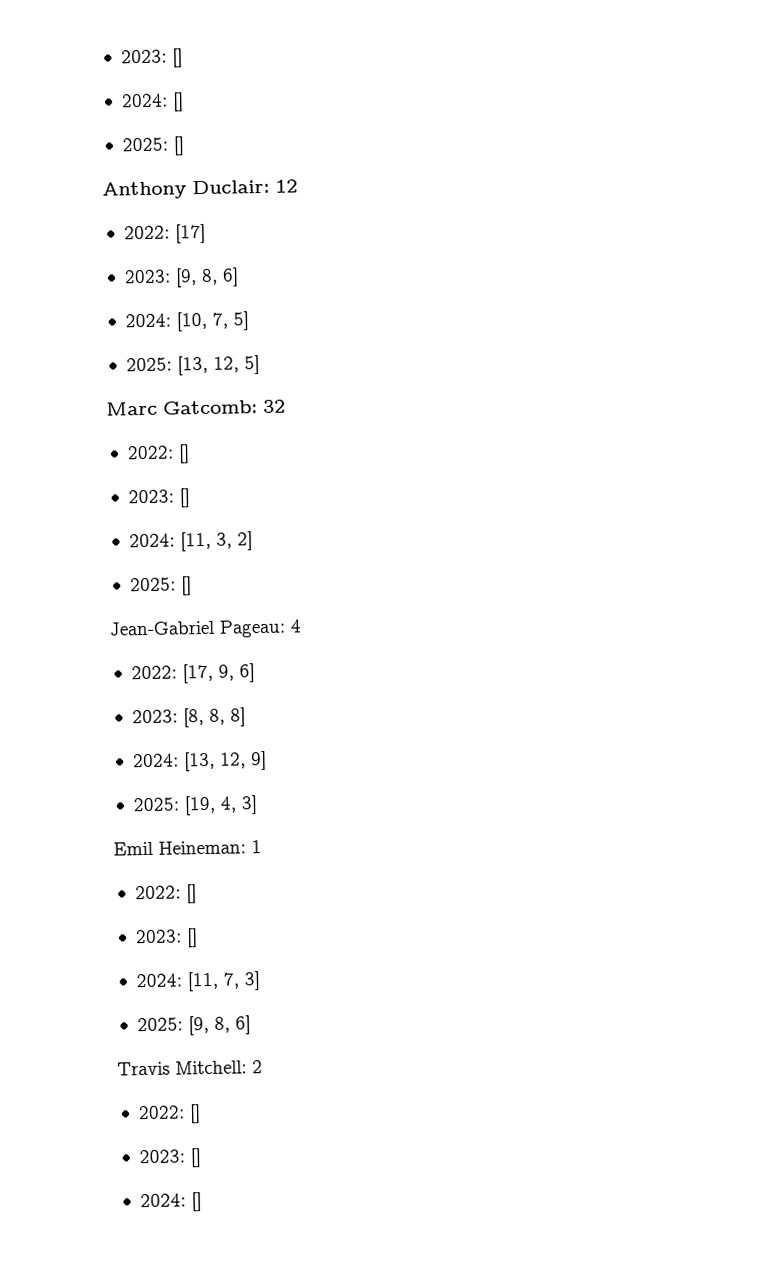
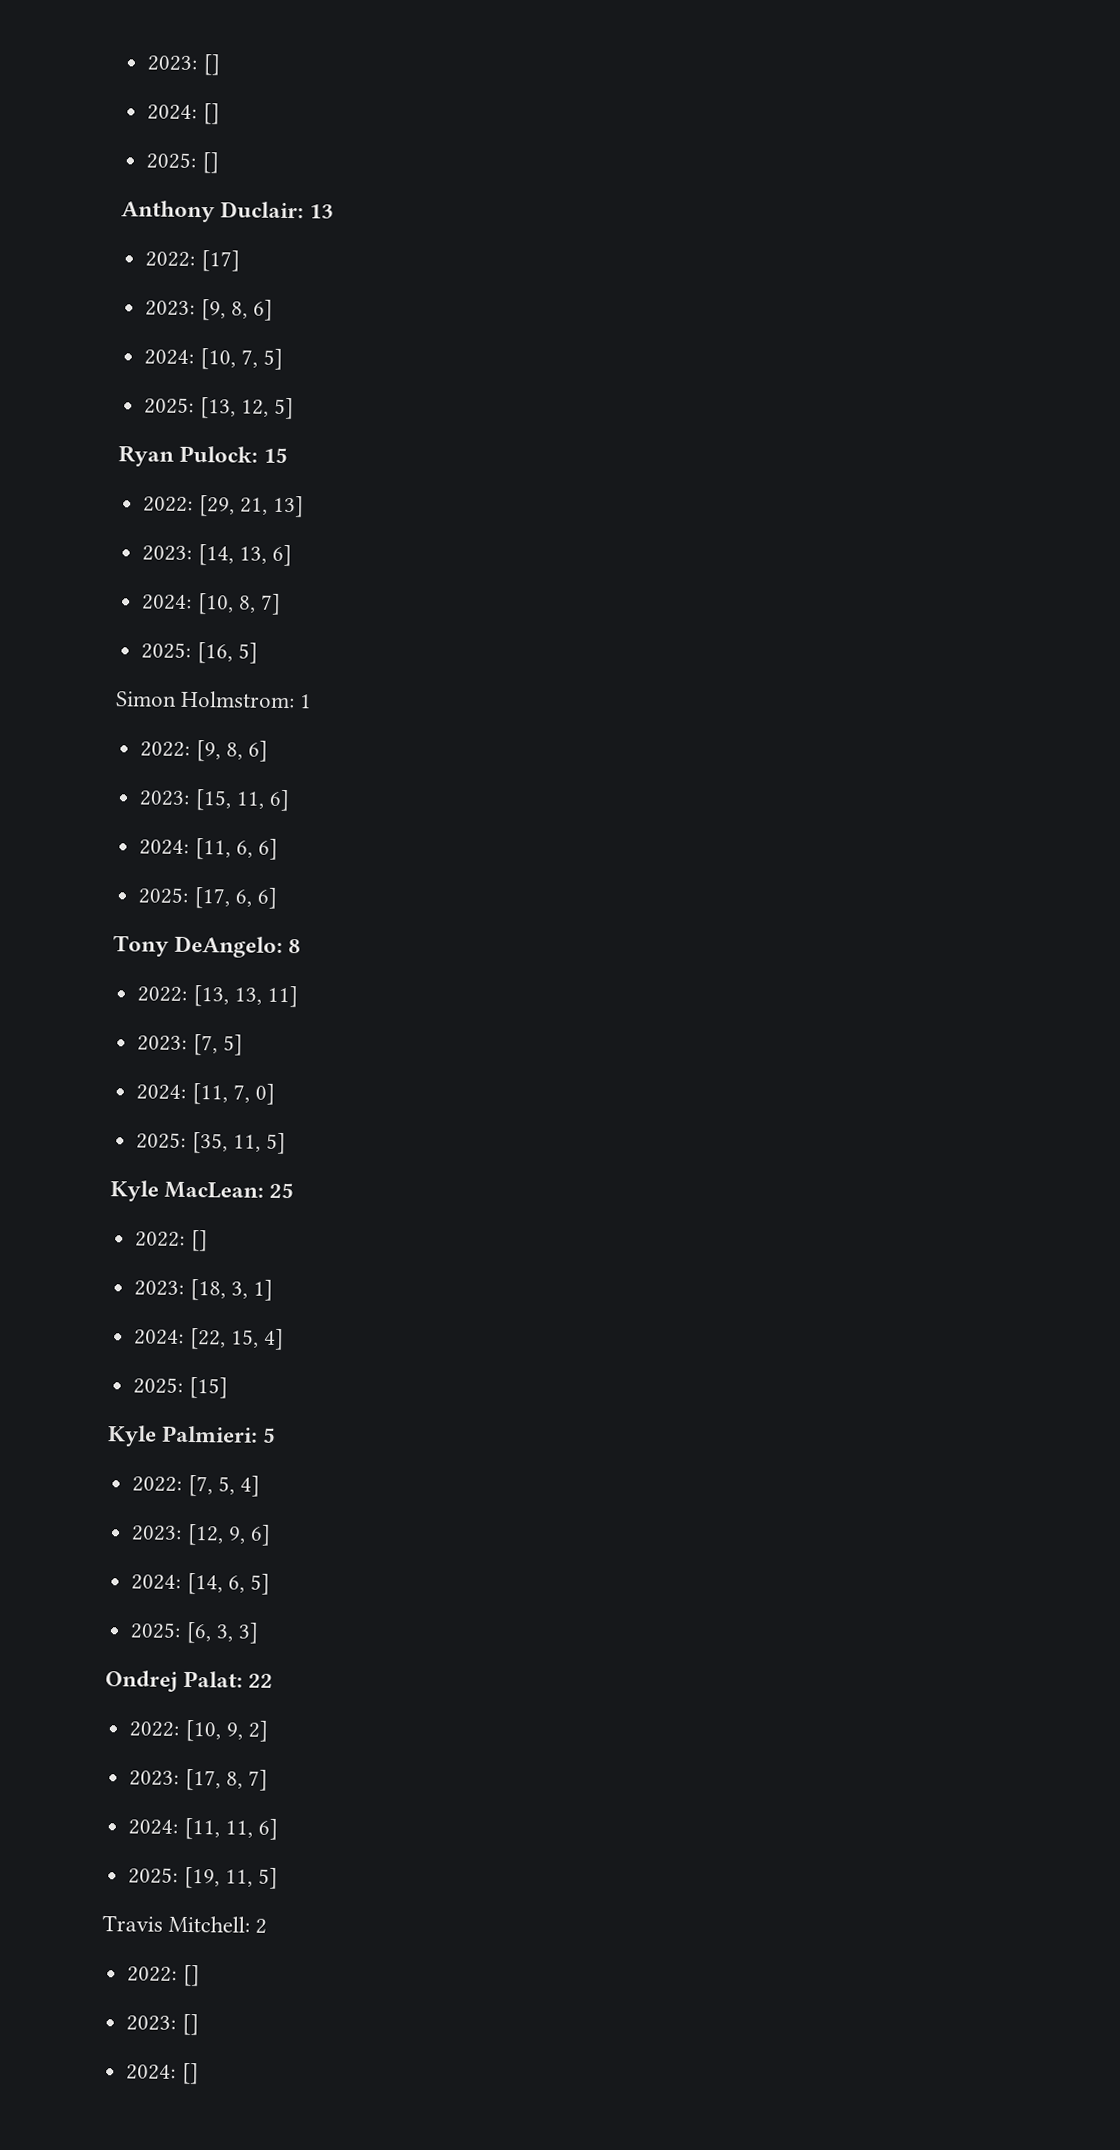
- Anthony Duclair: 12
+ Anthony Duclair: 13
- Marc Gatcomb: 32
+ Ryan Pulock: 15
+ 2022: [29, 21, 13]
+ 2023: [14, 13, 6]
+ 2024: [10, 8, 7]
+ 2025: [16, 5]
+ Simon Holmstrom: 1
+ 2022: [9, 8, 6]
+ 2023: [15, 11, 6]
+ 2024: [11, 6, 6]
+ 2025: [17, 6, 6]
+ Tony DeAngelo: 8
+ 2022: [13, 13, 11]
+ 2023: [7, 5]
+ 2024: [11, 7, 0]
+ 2025: [35, 11, 5]
+ Kyle MacLean: 25
  2022: []
- 2023: []
- 2024: [11, 3, 2]
- 2025: []
- Jean-Gabriel Pageau: 4
- 2022: [17, 9, 6]
- 2023: [8, 8, 8]
- 2024: [13, 12, 9]
- 2025: [19, 4, 3]
- Emil Heineman: 1
- 2022: []
- 2023: []
- 2024: [11, 7, 3]
- 2025: [9, 8, 6]
+ 2023: [18, 3, 1]
+ 2024: [22, 15, 4]
+ 2025: [15]
+ Kyle Palmieri: 5
+ 2022: [7, 5, 4]
+ 2023: [12, 9, 6]
+ 2024: [14, 6, 5]
+ 2025: [6, 3, 3]
+ Ondrej Palat: 22
+ 2022: [10, 9, 2]
+ 2023: [17, 8, 7]
+ 2024: [11, 11, 6]
+ 2025: [19, 11, 5]

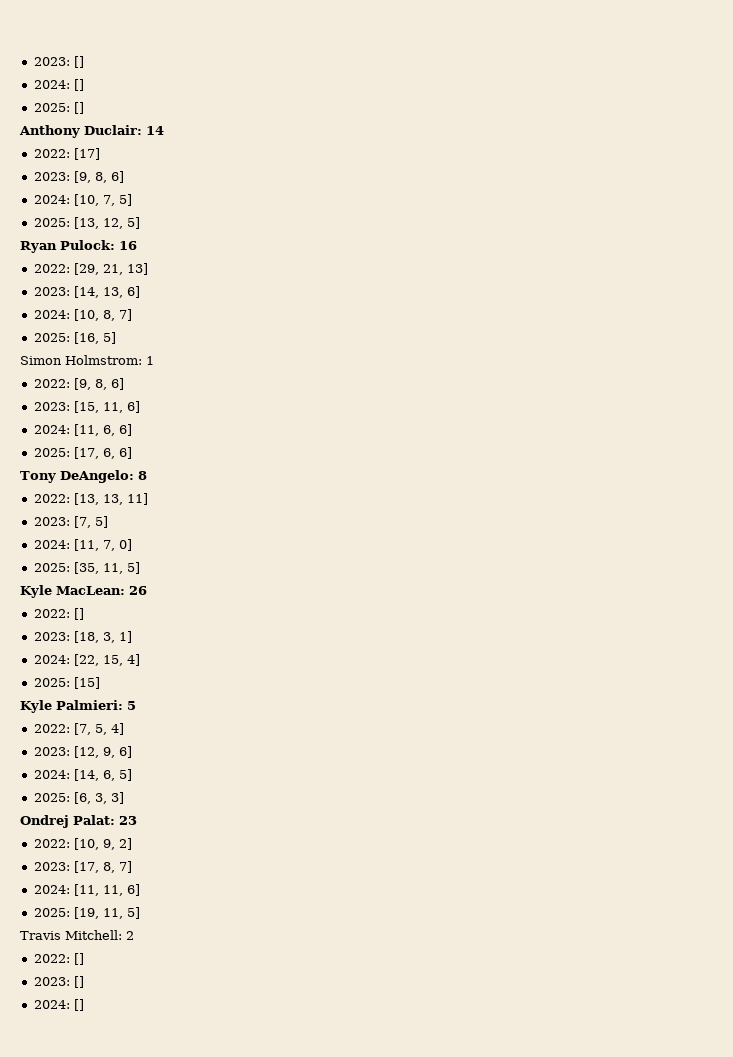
- Anthony Duclair: 13
+ Anthony Duclair: 14
- Ryan Pulock: 15
+ Ryan Pulock: 16
- Kyle MacLean: 25
+ Kyle MacLean: 26
- Ondrej Palat: 22
+ Ondrej Palat: 23

